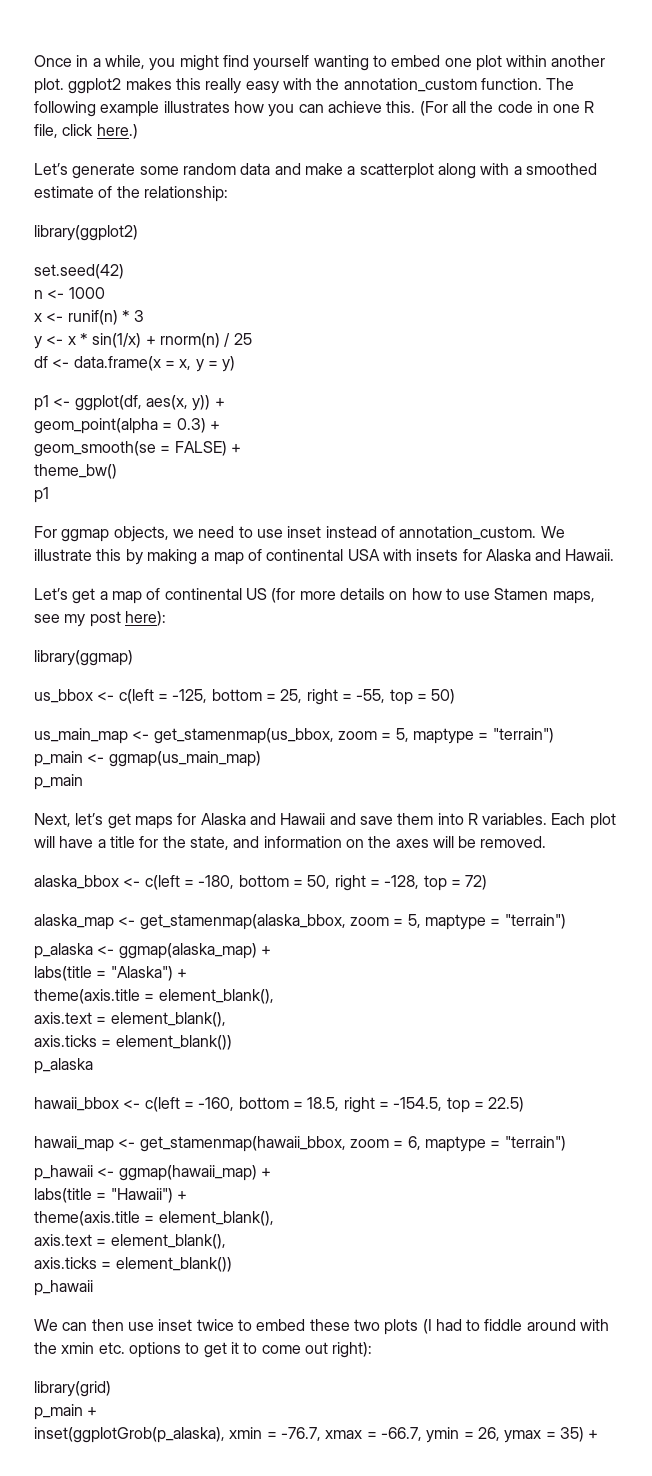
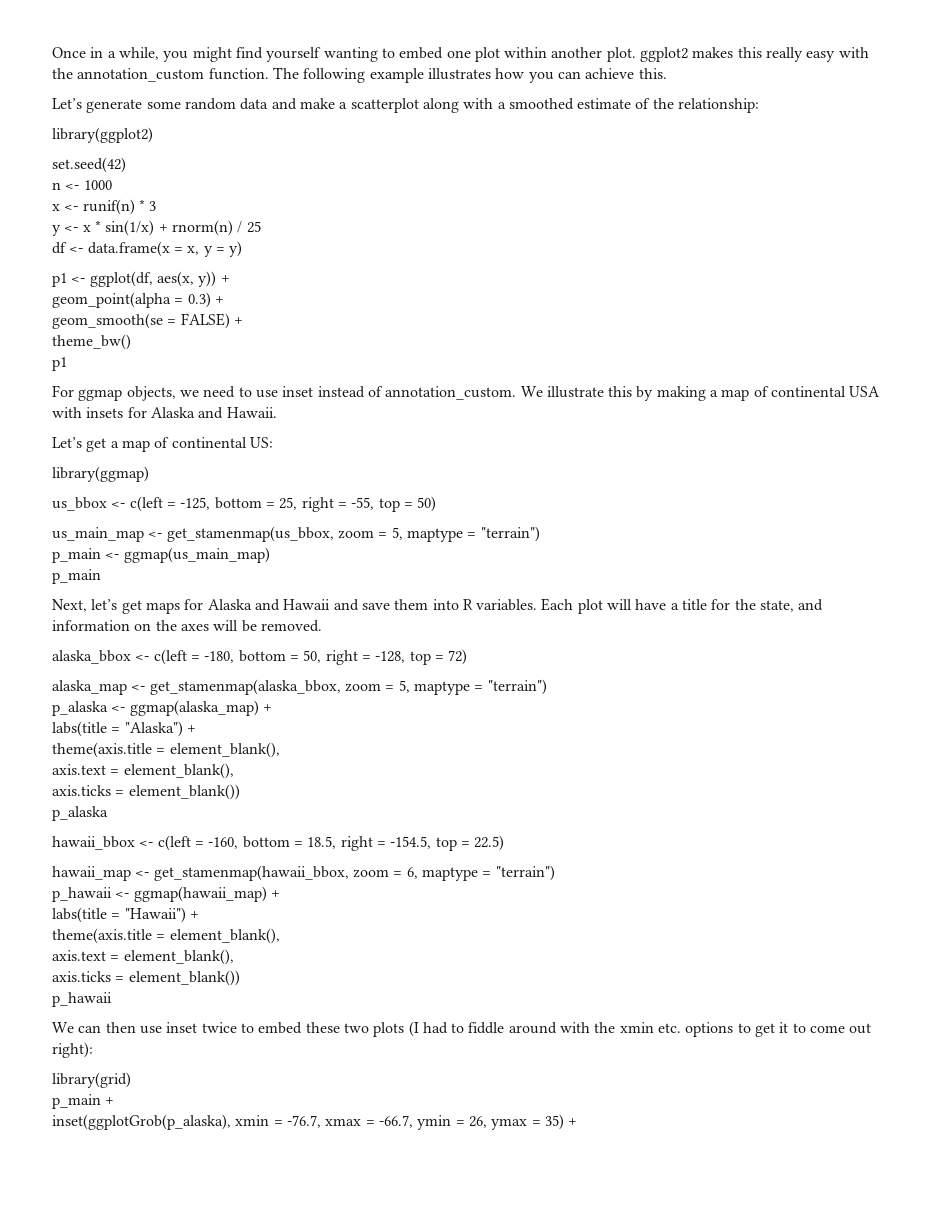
- (For all the code in one R file, click here.)
- Let’s get a map of continental US (for more details on how to use Stamen maps, see my post here):
+ Let’s get a map of continental US:

